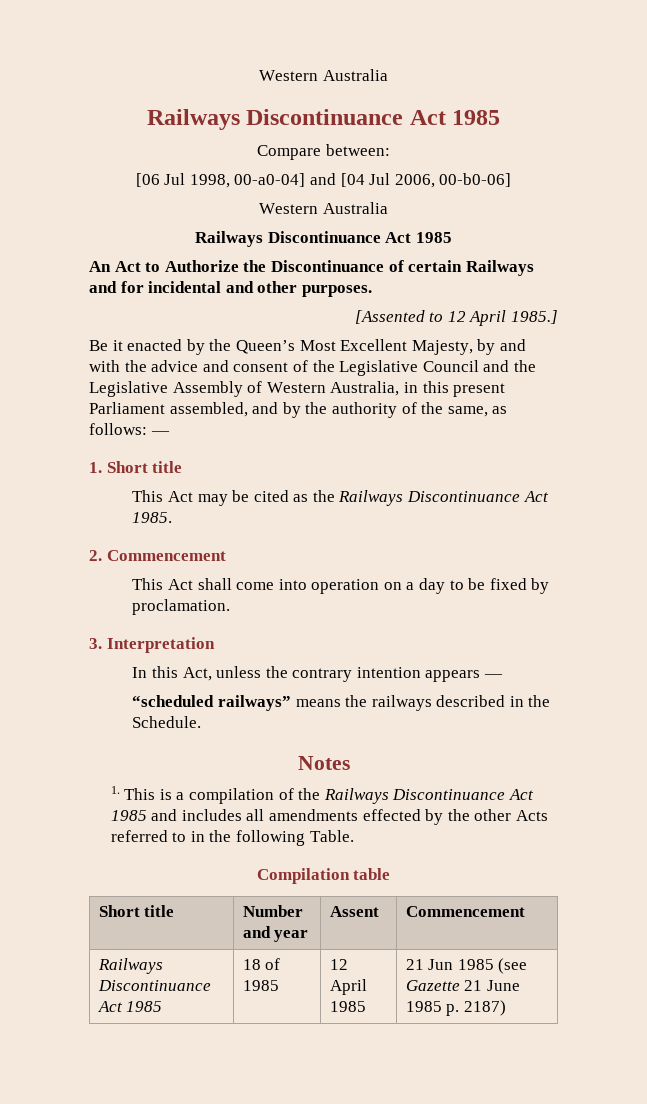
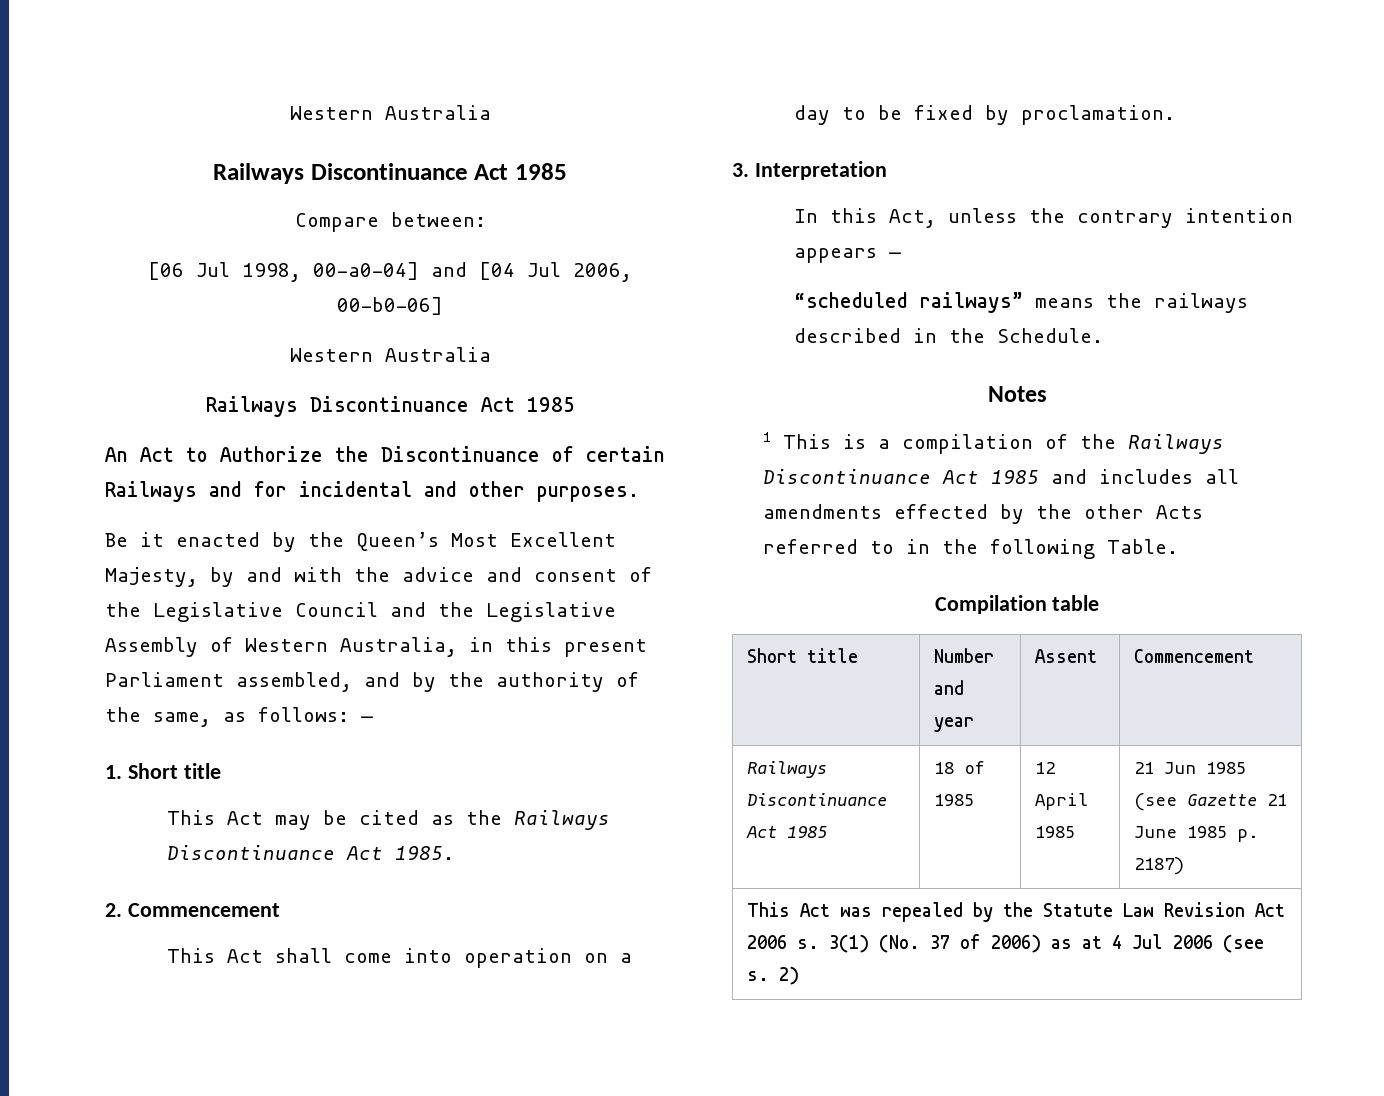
- [Assented to 12 April 1985.]
- 1. This is a compilation of the Railways Discontinuance Act 1985 and includes all amendments effected by the other Acts referred to in the following Table.
+ 1 This is a compilation of the Railways Discontinuance Act 1985 and includes all amendments effected by the other Acts referred to in the following Table.
+ This Act was repealed by the Statute Law Revision Act 2006 s. 3(1) (No. 37 of 2006) as at 4 Jul 2006 (see s. 2)

